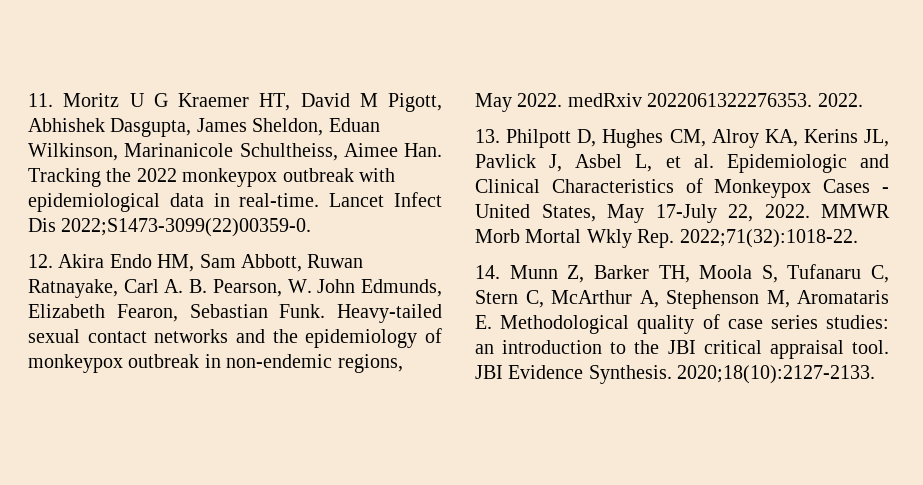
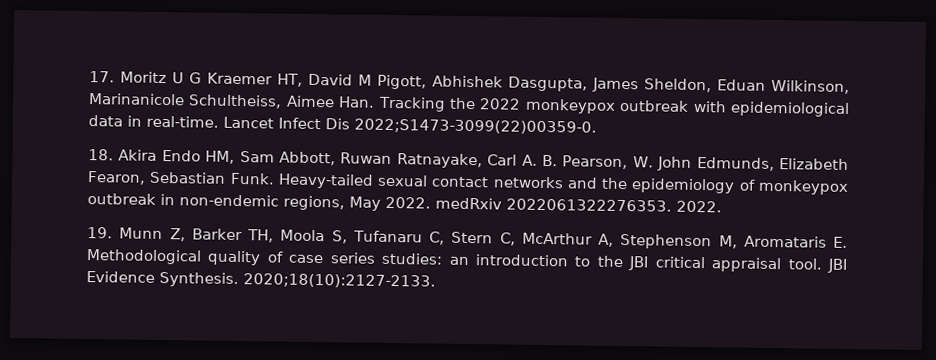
- 11. Moritz U G Kraemer HT, David M Pigott, Abhishek Dasgupta, James Sheldon, Eduan Wilkinson, Marinanicole Schultheiss, Aimee Han. Tracking the 2022 monkeypox outbreak with epidemiological data in real-time.
+ 17. Moritz U G Kraemer HT, David M Pigott, Abhishek Dasgupta, James Sheldon, Eduan Wilkinson, Marinanicole Schultheiss, Aimee Han. Tracking the 2022 monkeypox outbreak with epidemiological data in real-time.
- 12. Akira Endo HM, Sam Abbott, Ruwan Ratnayake, Carl A. B. Pearson, W. John Edmunds, Elizabeth Fearon, Sebastian Funk.
+ 18. Akira Endo HM, Sam Abbott, Ruwan Ratnayake, Carl A. B. Pearson, W. John Edmunds, Elizabeth Fearon, Sebastian Funk.
- 13. Philpott D, Hughes CM, Alroy KA, Kerins JL, Pavlick J, Asbel L, et al. Epidemiologic and Clinical Characteristics of Monkeypox Cases - United States, May 17-July 22, 2022. MMWR Morb Mortal Wkly Rep. 2022;71(32):1018-22.
- 14. Munn Z, Barker TH, Moola S, Tufanaru C, Stern C, McArthur A, Stephenson M, Aromataris E. Methodological quality of case series studies: an introduction to the JBI critical appraisal tool.
+ 19. Munn Z, Barker TH, Moola S, Tufanaru C, Stern C, McArthur A, Stephenson M, Aromataris E. Methodological quality of case series studies: an introduction to the JBI critical appraisal tool.

